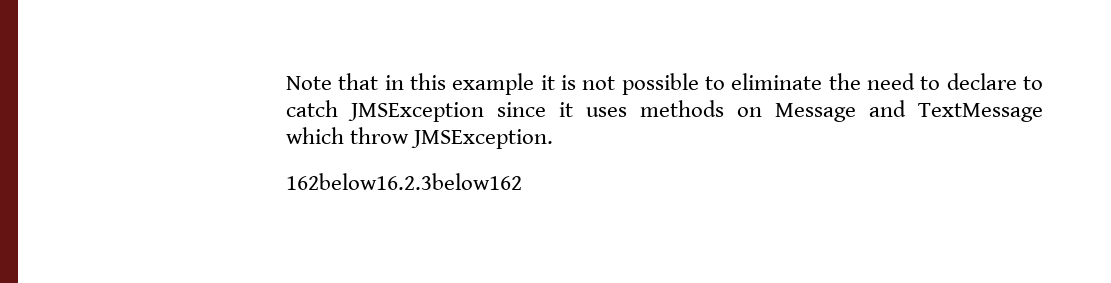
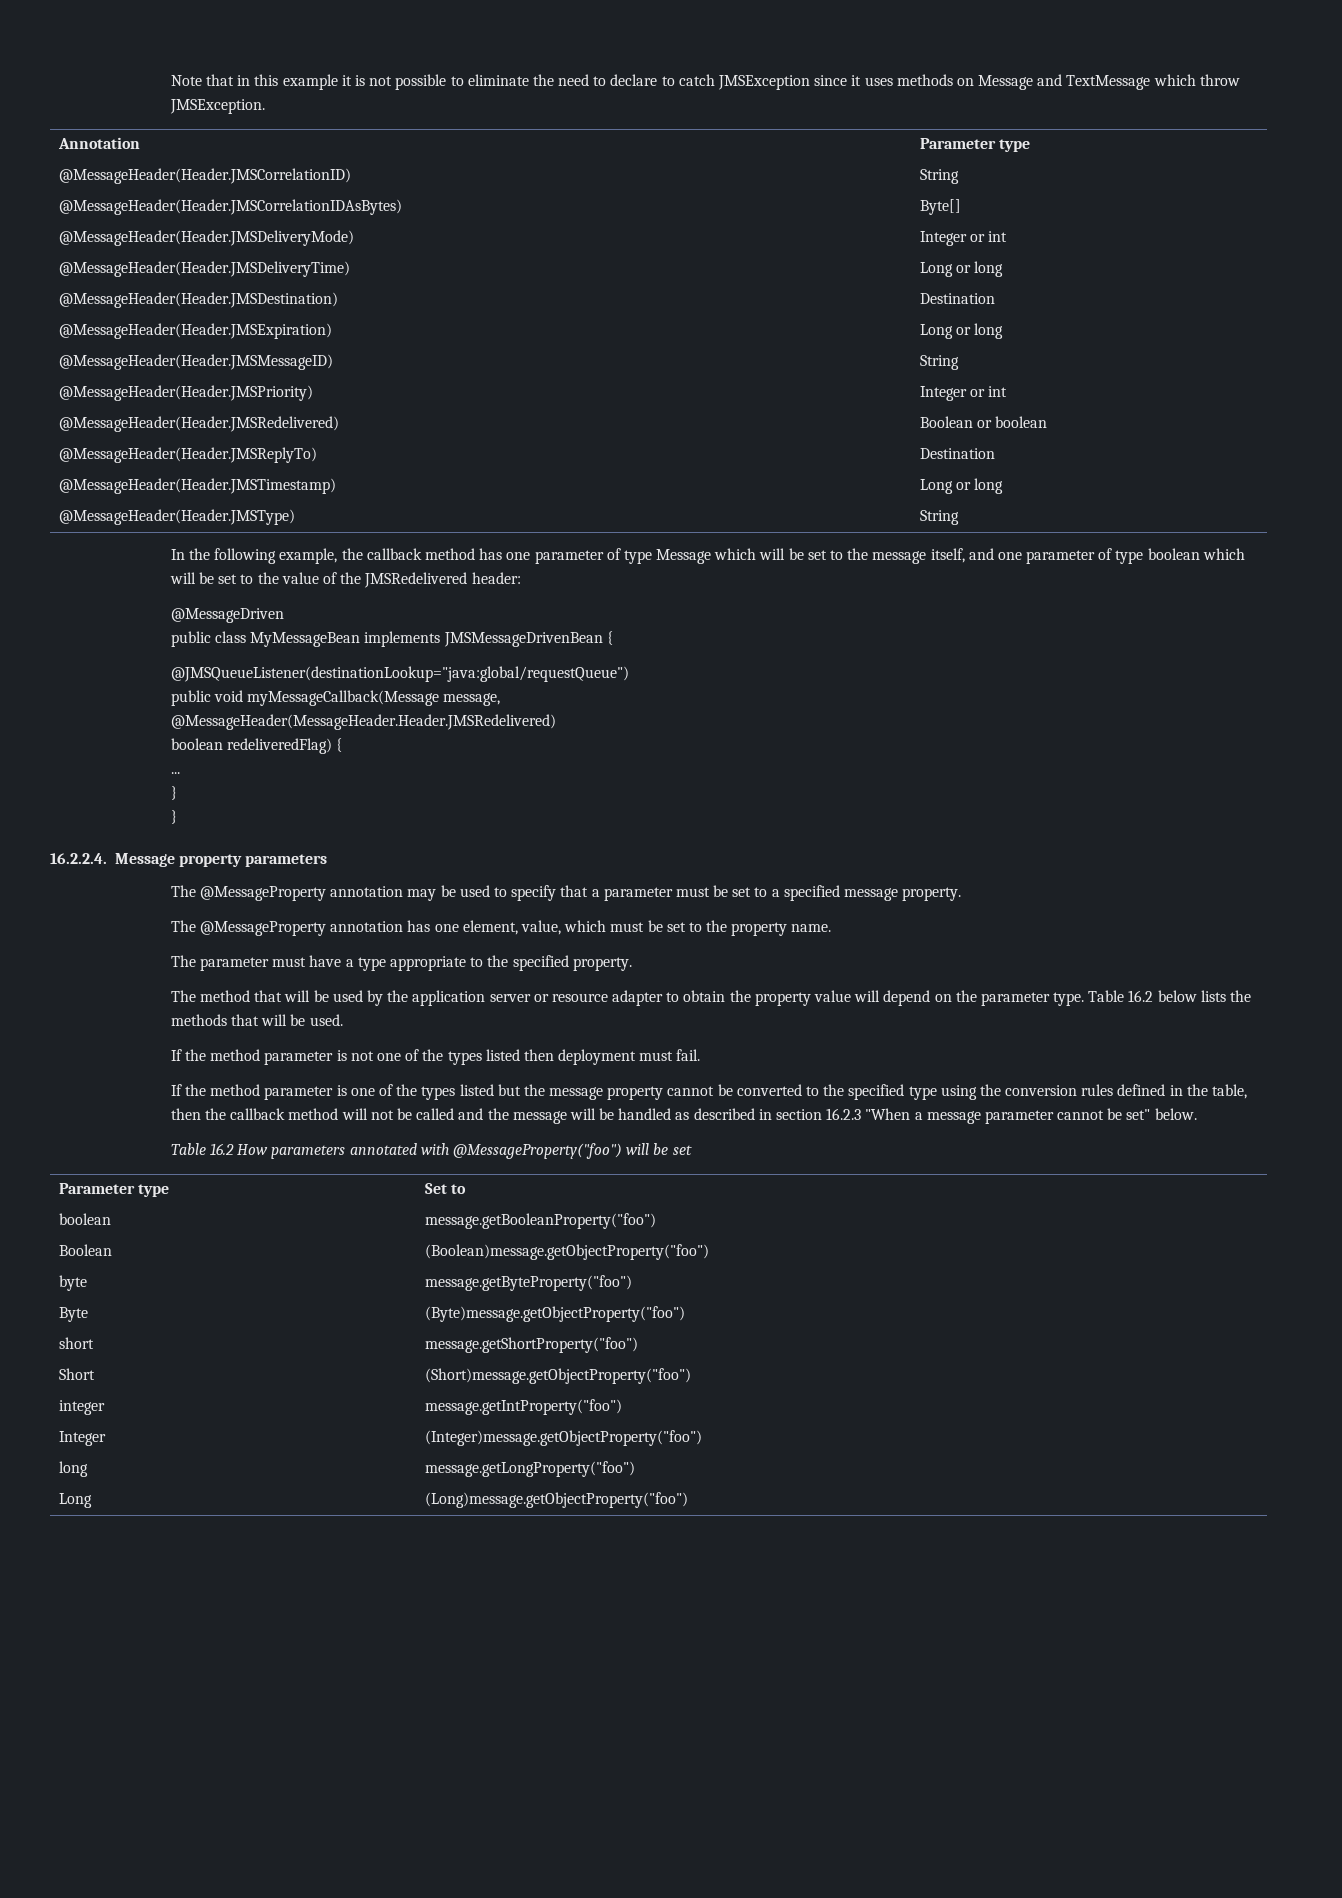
- 162below16.2.3below162
+ Annotation | Parameter type
+ @MessageHeader(Header.JMSCorrelationID) | String
+ @MessageHeader(Header.JMSCorrelationIDAsBytes) | Byte[]
+ @MessageHeader(Header.JMSDeliveryMode) | Integer or int
+ @MessageHeader(Header.JMSDeliveryTime) | Long or long
+ @MessageHeader(Header.JMSDestination) | Destination
+ @MessageHeader(Header.JMSExpiration) | Long or long
+ @MessageHeader(Header.JMSMessageID) | String
+ @MessageHeader(Header.JMSPriority) | Integer or int
+ @MessageHeader(Header.JMSRedelivered) | Boolean or boolean
+ @MessageHeader(Header.JMSReplyTo) | Destination
+ @MessageHeader(Header.JMSTimestamp) | Long or long
+ @MessageHeader(Header.JMSType) | String
+ In the following example, the callback method has one parameter of type Message which will be set to the message itself, and one parameter of type boolean which will be set to the value of the JMSRedelivered header:
+ @MessageDriven
+ public class MyMessageBean implements JMSMessageDrivenBean {
+ @JMSQueueListener(destinationLookup="java:global/requestQueue")
+ public void myMessageCallback(Message message,
+ @MessageHeader(MessageHeader.Header.JMSRedelivered)
+ boolean redeliveredFlag) {
+ ...
+ }
+ }
+ 16.2.2.4. Message property parameters
+ The @MessageProperty annotation may be used to specify that a parameter must be set to a specified message property.
+ The @MessageProperty annotation has one element, value, which must be set to the property name.
+ The parameter must have a type appropriate to the specified property.
+ The method that will be used by the application server or resource adapter to obtain the property value will depend on the parameter type. Table 16.2 below lists the methods that will be used.
+ If the method parameter is not one of the types listed then deployment must fail.
+ If the method parameter is one of the types listed but the message property cannot be converted to the specified type using the conversion rules defined in the table, then the callback method will not be called and the message will be handled as described in section 16.2.3 "When a message parameter cannot be set" below.
+ Table 16.2 How parameters annotated with @MessageProperty("foo") will be set
+ Parameter type | Set to
+ boolean | message.getBooleanProperty("foo")
+ Boolean | (Boolean)message.getObjectProperty("foo")
+ byte | message.getByteProperty("foo")
+ Byte | (Byte)message.getObjectProperty("foo")
+ short | message.getShortProperty("foo")
+ Short | (Short)message.getObjectProperty("foo")
+ integer | message.getIntProperty("foo")
+ Integer | (Integer)message.getObjectProperty("foo")
+ long | message.getLongProperty("foo")
+ Long | (Long)message.getObjectProperty("foo")

